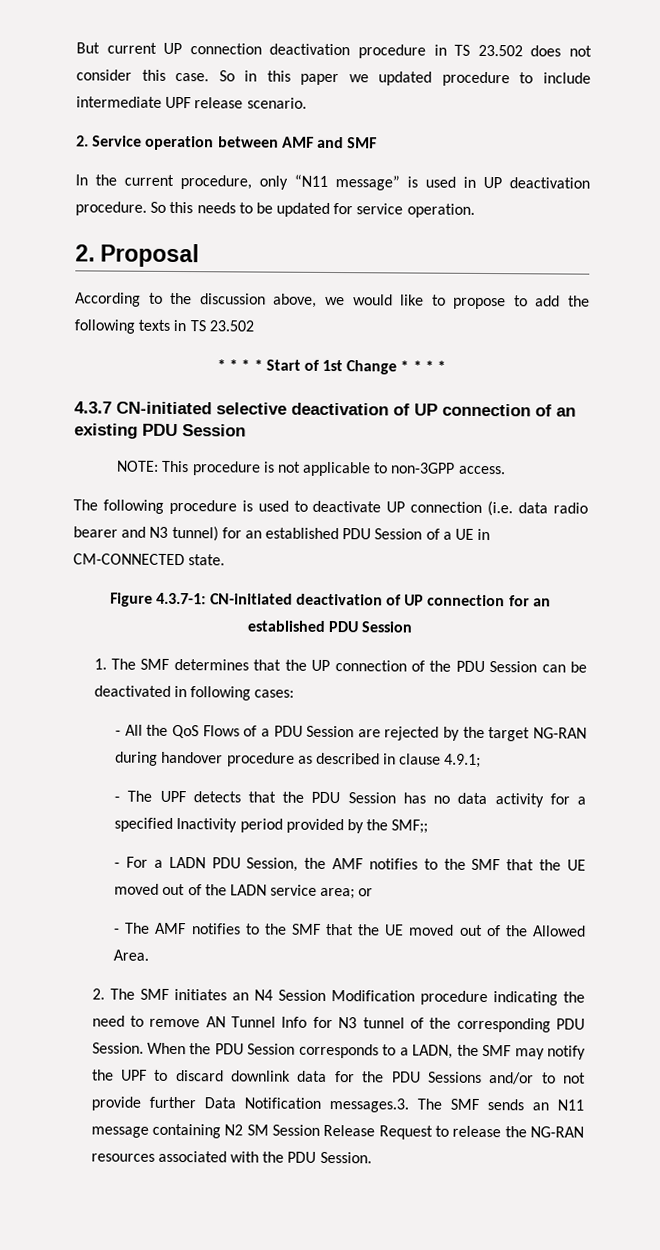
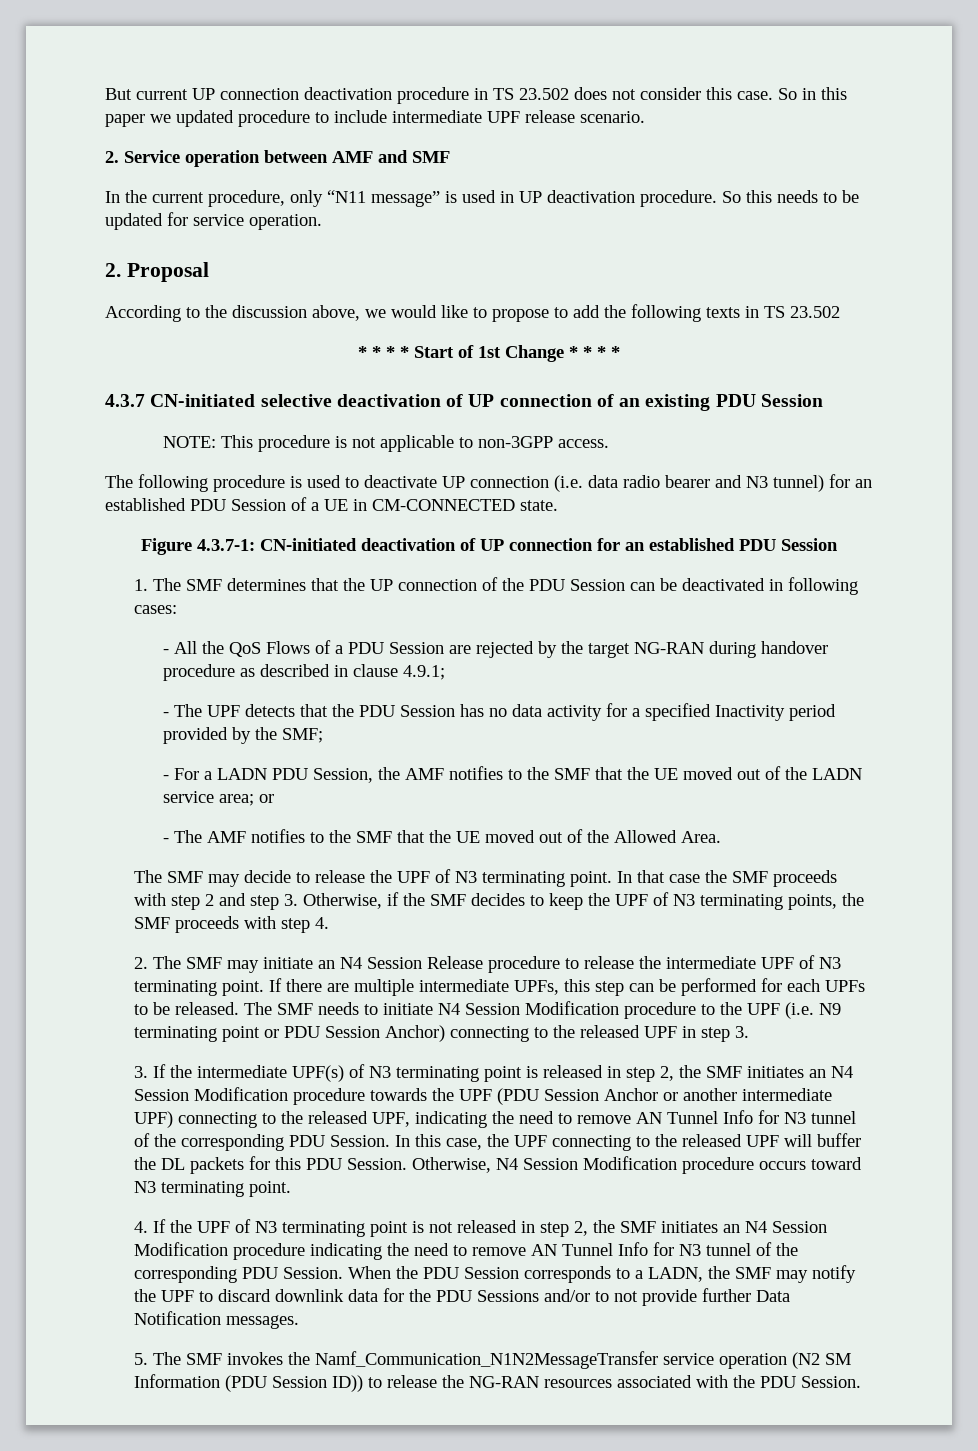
- - The UPF detects that the PDU Session has no data activity for a specified Inactivity period provided by the SMF;;
+ - The UPF detects that the PDU Session has no data activity for a specified Inactivity period provided by the SMF;
- 2. The SMF initiates an N4 Session Modification procedure indicating the need to remove AN Tunnel Info for N3 tunnel of the corresponding PDU Session.
+ The SMF may decide to release the UPF of N3 terminating point. In that case the SMF proceeds with step 2 and step 3. Otherwise, if the SMF decides to keep the UPF of N3 terminating points, the SMF proceeds with step 4.
+ 2. The SMF may initiate an N4 Session Release procedure to release the intermediate UPF of N3 terminating point. If there are multiple intermediate UPFs, this step can be performed for each UPFs to be released. The SMF needs to initiate N4 Session Modification procedure to the UPF (i.e. N9 terminating point or PDU Session Anchor) connecting to the released UPF in step 3.
+ 3. If the intermediate UPF(s) of N3 terminating point is released in step 2, the SMF initiates an N4 Session Modification procedure towards the UPF (PDU Session Anchor or another intermediate UPF) connecting to the released UPF, indicating the need to remove AN Tunnel Info for N3 tunnel of the corresponding PDU Session. In this case, the UPF connecting to the released UPF will buffer the DL packets for this PDU Session. Otherwise, N4 Session Modification procedure occurs toward N3 terminating point.
+ 4. If the UPF of N3 terminating point is not released in step 2, the SMF initiates an N4 Session Modification procedure indicating the need to remove AN Tunnel Info for N3 tunnel of the corresponding PDU Session.
- When the PDU Session corresponds to a LADN, the SMF may notify the UPF to discard downlink data for the PDU Sessions and/or to not provide further Data Notification messages.3. The SMF sends an N11 message containing N2 SM Session Release Request to release the NG-RAN resources associated with the PDU Session.
+ When the PDU Session corresponds to a LADN, the SMF may notify the UPF to discard downlink data for the PDU Sessions and/or to not provide further Data Notification messages.
+ 5. The SMF invokes the Namf_Communication_N1N2MessageTransfer service operation (N2 SM Information (PDU Session ID)) to release the NG-RAN resources associated with the PDU Session.

